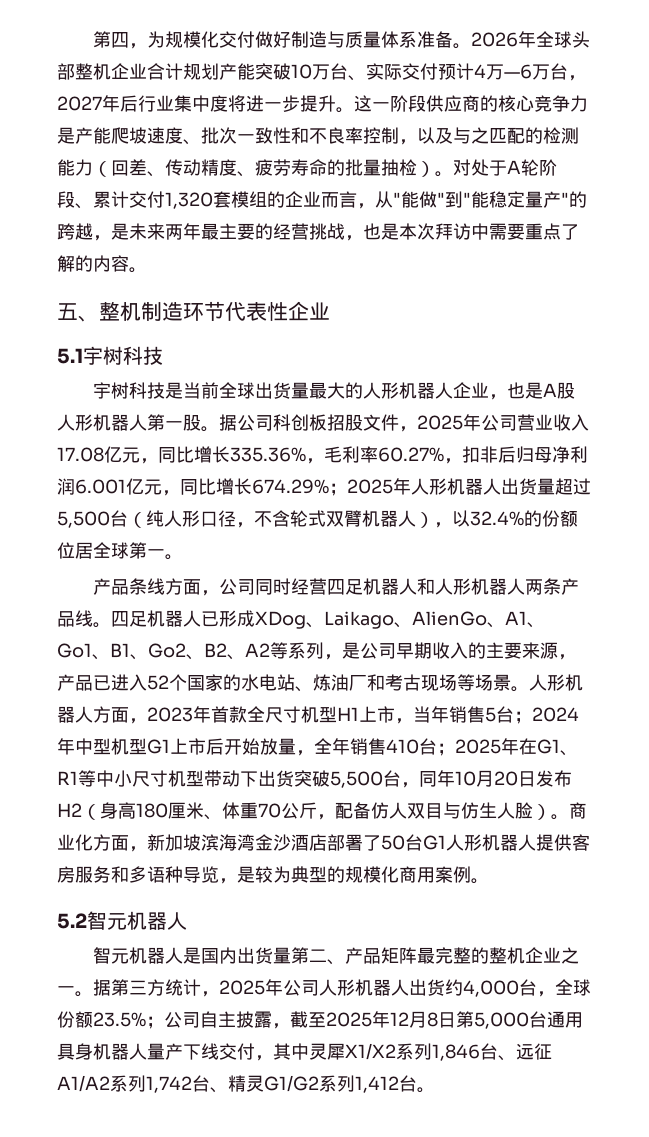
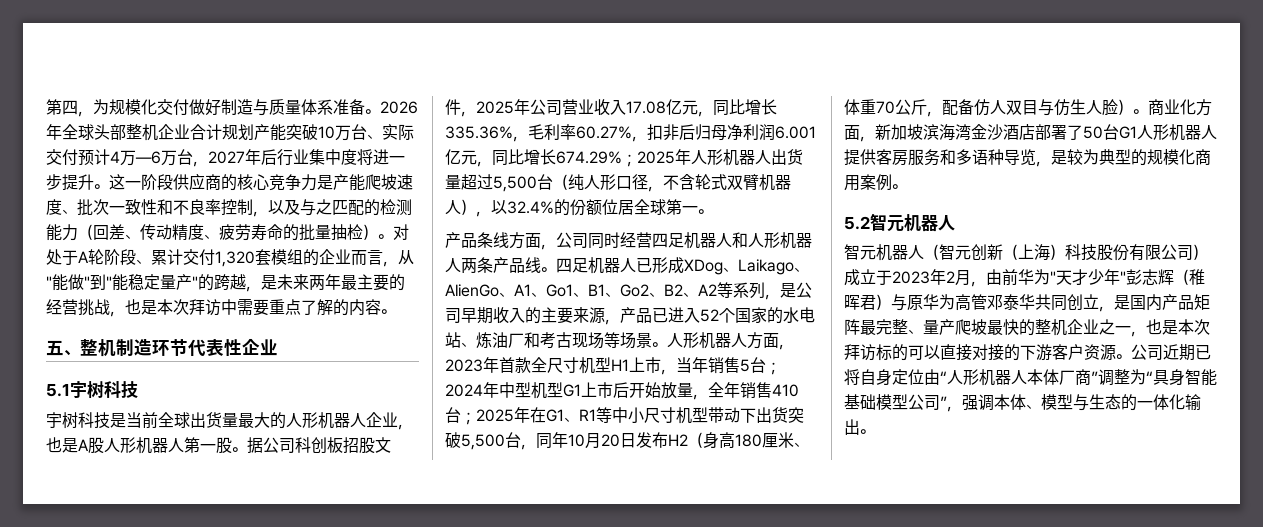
- 智元机器人是国内出货量第二、产品矩阵最完整的整机企业之一。据第三方统计，2025年公司人形机器人出货约4,000台，全球份额23.5%；公司自主披露，截至2025年12月8日第5,000台通用具身机器人量产下线交付，其中灵犀X1/X2系列1,846台、远征A1/A2系列1,742台、精灵G1/G2系列1,412台。
+ 智元机器人（智元创新（上海）科技股份有限公司）成立于2023年2月，由前华为"天才少年"彭志辉（稚晖君）与原华为高管邓泰华共同创立，是国内产品矩阵最完整、量产爬坡最快的整机企业之一，也是本次拜访标的可以直接对接的下游客户资源。公司近期已将自身定位由“人形机器人本体厂商”调整为“具身智能基础模型公司”，强调本体、模型与生态的一体化输出。

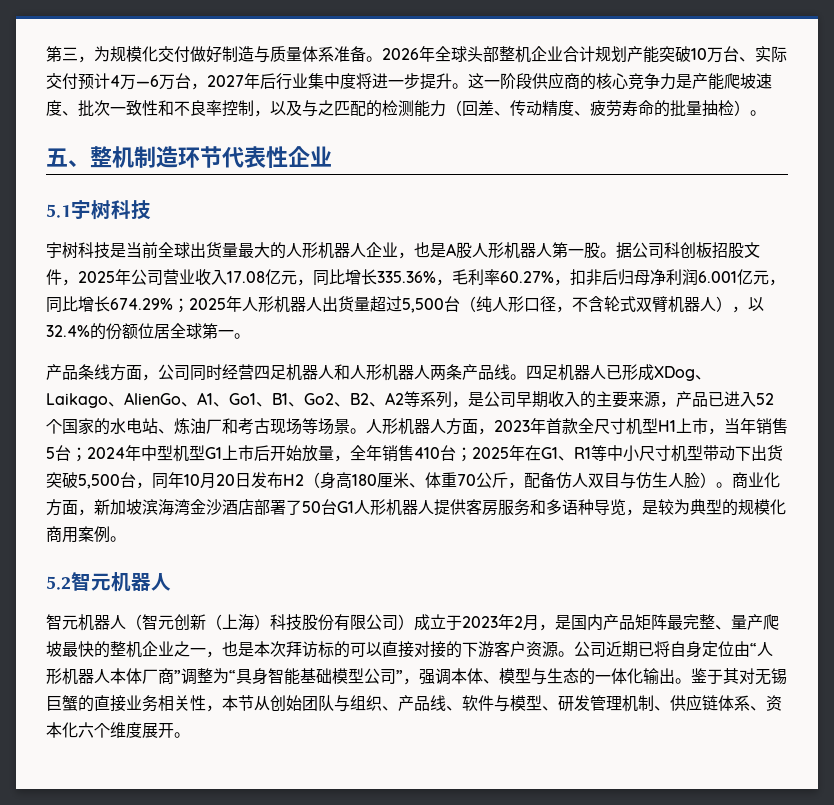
- 第四，为规模化交付做好制造与质量体系准备。
+ 第三，为规模化交付做好制造与质量体系准备。
- 对处于A轮阶段、累计交付1,320套模组的企业而言，从"能做"到"能稳定量产"的跨越，是未来两年最主要的经营挑战，也是本次拜访中需要重点了解的内容。
- 智元机器人（智元创新（上海）科技股份有限公司）成立于2023年2月，由前华为"天才少年"彭志辉（稚晖君）与原华为高管邓泰华共同创立，是国内产品矩阵最完整、量产爬坡最快的整机企业之一，也是本次拜访标的可以直接对接的下游客户资源。
+ 智元机器人（智元创新（上海）科技股份有限公司）成立于2023年2月，是国内产品矩阵最完整、量产爬坡最快的整机企业之一，也是本次拜访标的可以直接对接的下游客户资源。
+ 鉴于其对无锡巨蟹的直接业务相关性，本节从创始团队与组织、产品线、软件与模型、研发管理机制、供应链体系、资本化六个维度展开。

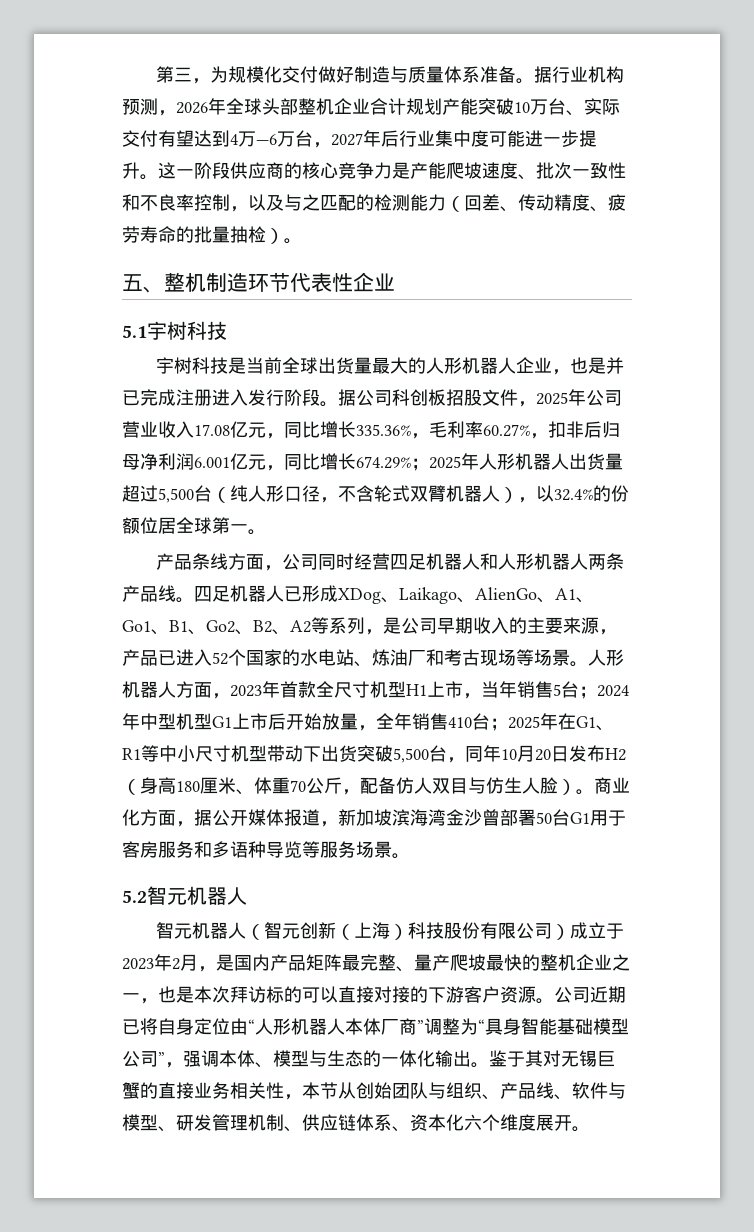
- 2026年全球头部整机企业合计规划产能突破10万台、实际交付预计4万—6万台，2027年后行业集中度将进一步提升。
+ 据行业机构预测，2026年全球头部整机企业合计规划产能突破10万台、实际交付有望达到4万—6万台，2027年后行业集中度可能进一步提升。
- 宇树科技是当前全球出货量最大的人形机器人企业，也是A股人形机器人第一股。
+ 宇树科技是当前全球出货量最大的人形机器人企业，也是并已完成注册进入发行阶段。
- 商业化方面，新加坡滨海湾金沙酒店部署了50台G1人形机器人提供客房服务和多语种导览，是较为典型的规模化商用案例。
+ 商业化方面，据公开媒体报道，新加坡滨海湾金沙曾部署50台G1用于客房服务和多语种导览等服务场景。

